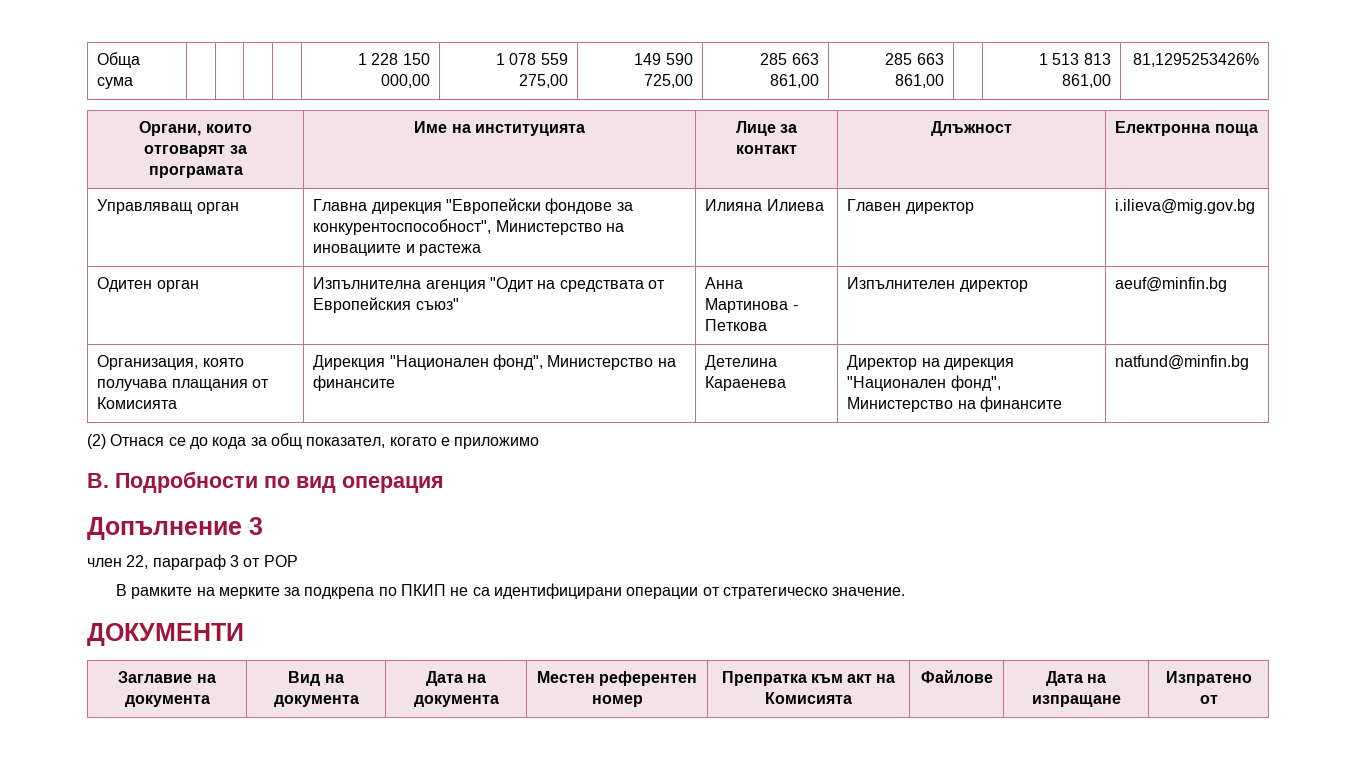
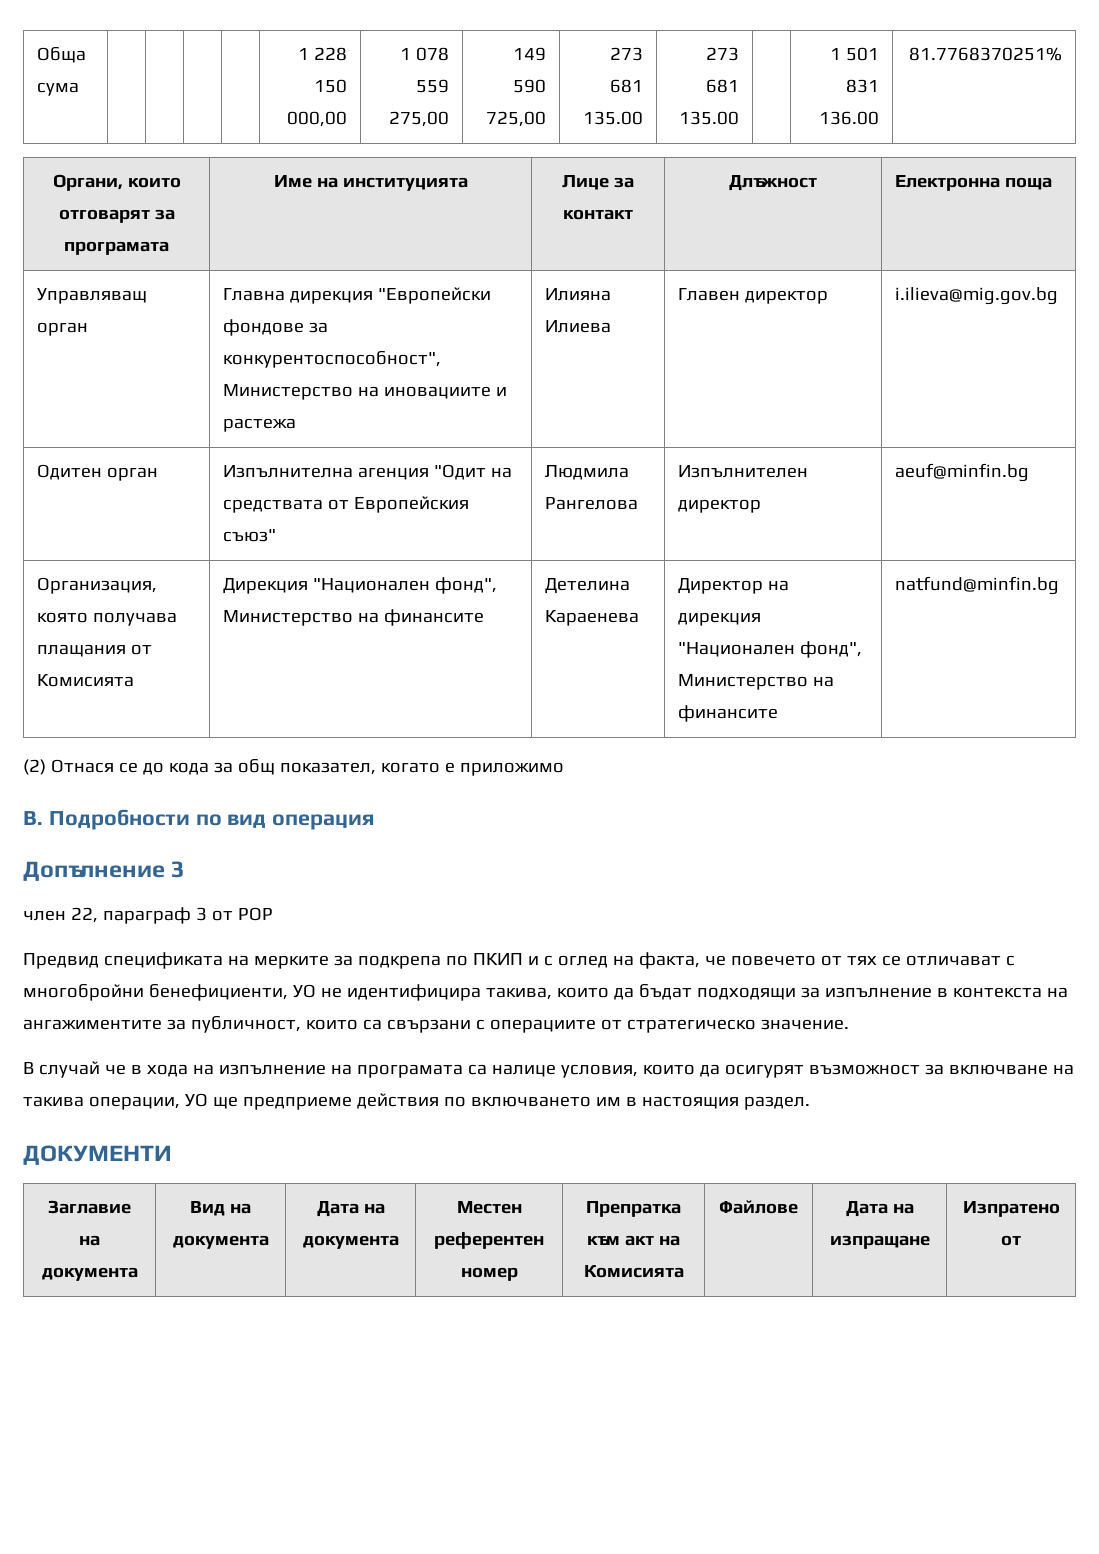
- Обща сума | | | | | 1 228 150 000,00 | 1 078 559 275,00 | 149 590 725,00 | 285 663 861,00 | 285 663 861,00 | | 1 513 813 861,00 | 81,1295253426%
+ Обща сума | | | | | 1 228 150 000,00 | 1 078 559 275,00 | 149 590 725,00 | 273 681 135.00 | 273 681 135.00 | | 1 501 831 136.00 | 81.7768370251%
- Одитен орган | Изпълнителна агенция "Одит на средствата от Европейския съюз" | Анна Мартинова - Петкова | Изпълнителен директор | aeuf@minfin.bg
+ Одитен орган | Изпълнителна агенция "Одит на средствата от Европейския съюз" | Людмила Рангелова | Изпълнителен директор | aeuf@minfin.bg
- В рамките на мерките за подкрепа по ПКИП не са идентифицирани операции от стратегическо значение.
+ Предвид спецификата на мерките за подкрепа по ПКИП и с оглед на факта, че повечето от тях се отличават с многобройни бенефициенти, УО не идентифицира такива, които да бъдат подходящи за изпълнение в контекста на ангажиментите за публичност, които са свързани с операциите от стратегическо значение.
+ В случай че в хода на изпълнение на програмата са налице условия, които да осигурят възможност за включване на такива операции, УО ще предприеме действия по включването им в настоящия раздел.

